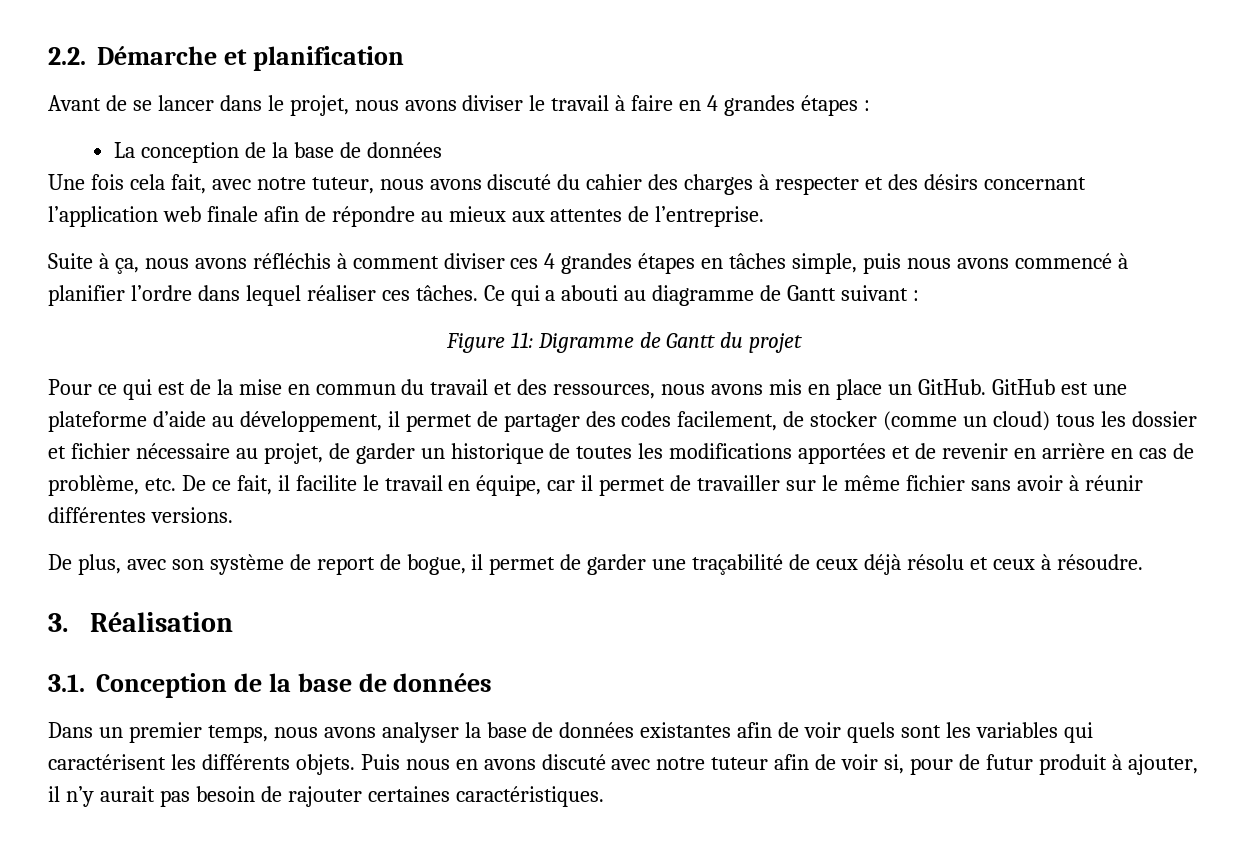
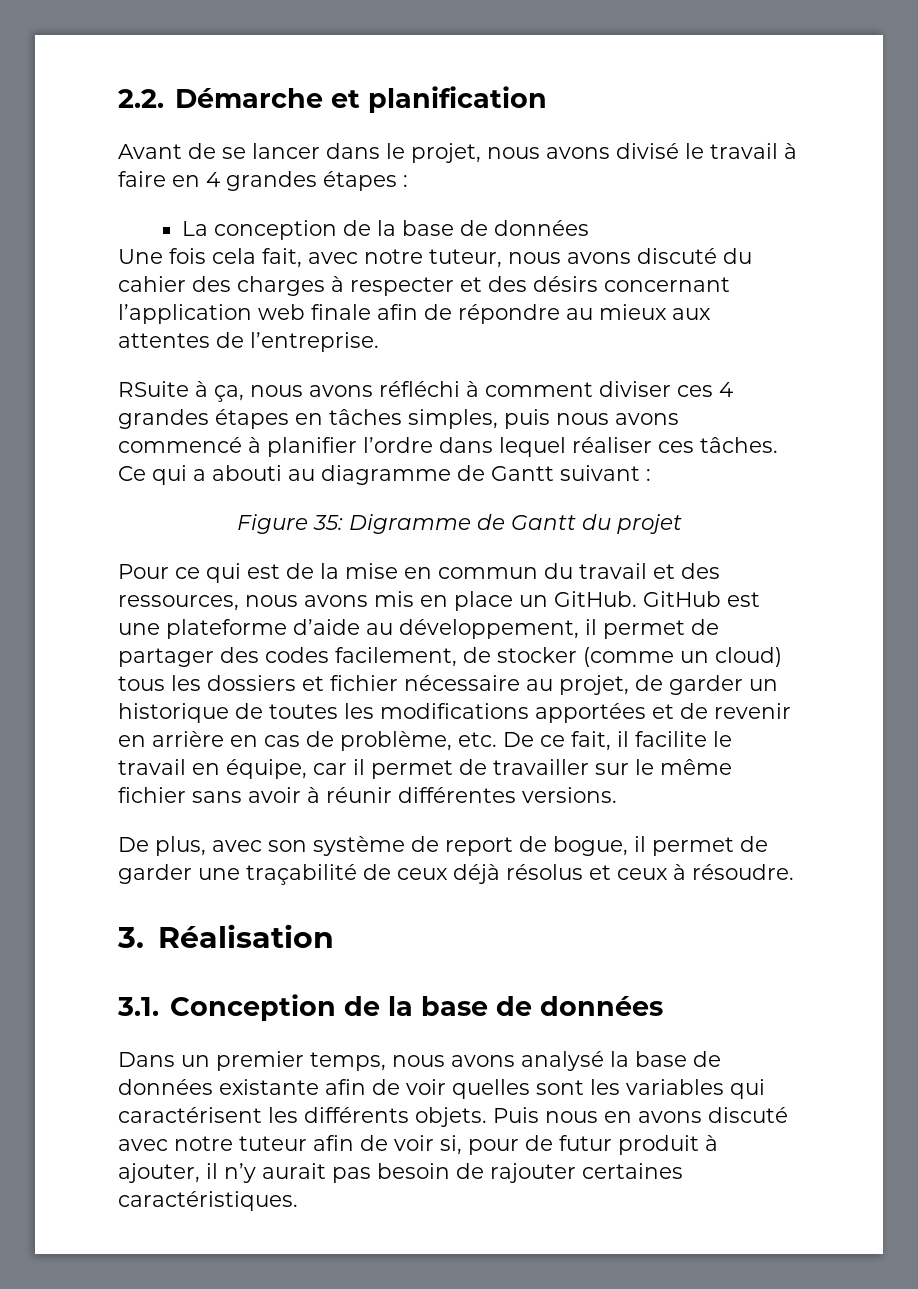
- Avant de se lancer dans le projet, nous avons diviser le travail à faire en 4 grandes étapes :
+ Avant de se lancer dans le projet, nous avons divisé le travail à faire en 4 grandes étapes :
- Suite à ça, nous avons réfléchis à comment diviser ces 4 grandes étapes en tâches simple, puis nous avons commencé à planifier l’ordre dans lequel réaliser ces tâches.
+ RSuite à ça, nous avons réfléchi à comment diviser ces 4 grandes étapes en tâches simples, puis nous avons commencé à planifier l’ordre dans lequel réaliser ces tâches.
- Figure 11: Digramme de Gantt du projet
+ Figure 35: Digramme de Gantt du projet
- GitHub est une plateforme d’aide au développement, il permet de partager des codes facilement, de stocker (comme un cloud) tous les dossier et fichier nécessaire au projet, de garder un historique de toutes les modifications apportées et de revenir en arrière en cas de problème, etc. De ce fait, il facilite le travail en équipe, car il permet de travailler sur le même fichier sans avoir à réunir différentes versions.
+ GitHub est une plateforme d’aide au développement, il permet de partager des codes facilement, de stocker (comme un cloud) tous les dossiers et fichier nécessaire au projet, de garder un historique de toutes les modifications apportées et de revenir en arrière en cas de problème, etc. De ce fait, il facilite le travail en équipe, car il permet de travailler sur le même fichier sans avoir à réunir différentes versions.
- De plus, avec son système de report de bogue, il permet de garder une traçabilité de ceux déjà résolu et ceux à résoudre.
+ De plus, avec son système de report de bogue, il permet de garder une traçabilité de ceux déjà résolus et ceux à résoudre.
- Dans un premier temps, nous avons analyser la base de données existantes afin de voir quels sont les variables qui caractérisent les différents objets.
+ Dans un premier temps, nous avons analysé la base de données existante afin de voir quelles sont les variables qui caractérisent les différents objets.

